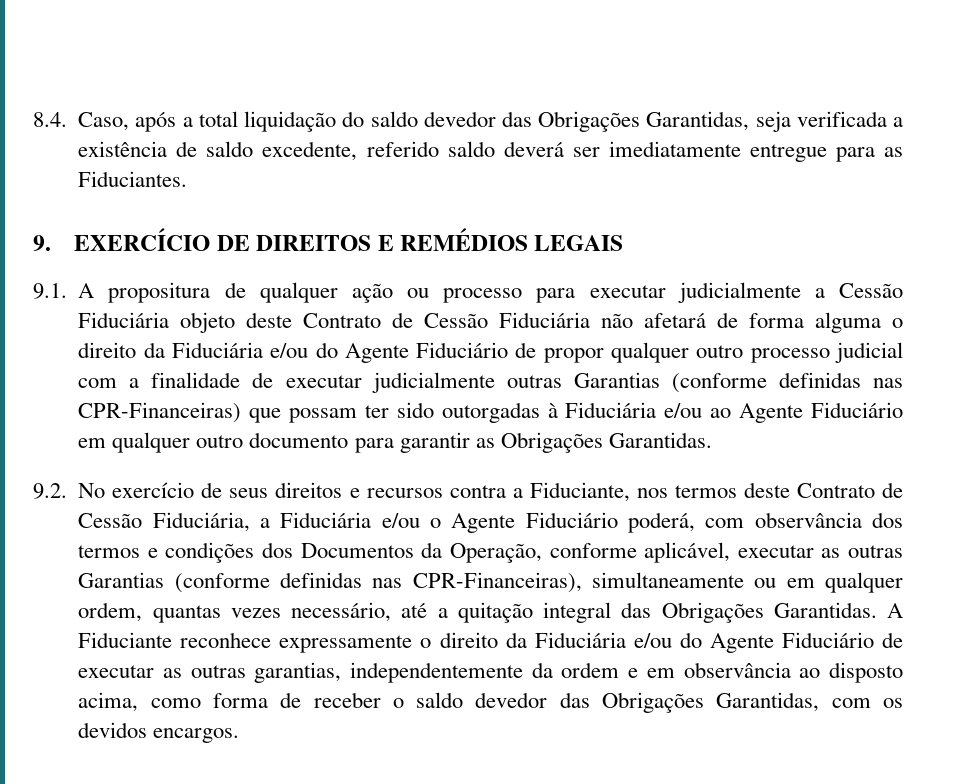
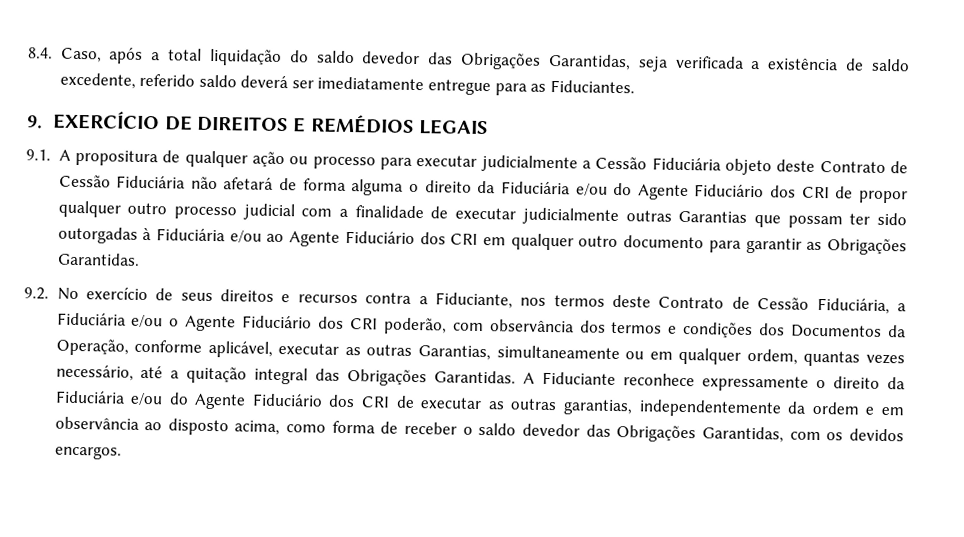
- 9.1. A propositura de qualquer ação ou processo para executar judicialmente a Cessão Fiduciária objeto deste Contrato de Cessão Fiduciária não afetará de forma alguma o direito da Fiduciária e/ou do Agente Fiduciário de propor qualquer outro processo judicial com a finalidade de executar judicialmente outras Garantias (conforme definidas nas CPR-Financeiras) que possam ter sido outorgadas à Fiduciária e/ou ao Agente Fiduciário em qualquer outro documento para garantir as Obrigações Garantidas.
+ 9.1. A propositura de qualquer ação ou processo para executar judicialmente a Cessão Fiduciária objeto deste Contrato de Cessão Fiduciária não afetará de forma alguma o direito da Fiduciária e/ou do Agente Fiduciário dos CRI de propor qualquer outro processo judicial com a finalidade de executar judicialmente outras Garantias que possam ter sido outorgadas à Fiduciária e/ou ao Agente Fiduciário dos CRI em qualquer outro documento para garantir as Obrigações Garantidas.
- 9.2. No exercício de seus direitos e recursos contra a Fiduciante, nos termos deste Contrato de Cessão Fiduciária, a Fiduciária e/ou o Agente Fiduciário poderá, com observância dos termos e condições dos Documentos da Operação, conforme aplicável, executar as outras Garantias (conforme definidas nas CPR-Financeiras), simultaneamente ou em qualquer ordem, quantas vezes necessário, até a quitação integral das Obrigações Garantidas.
+ 9.2. No exercício de seus direitos e recursos contra a Fiduciante, nos termos deste Contrato de Cessão Fiduciária, a Fiduciária e/ou o Agente Fiduciário dos CRI poderão, com observância dos termos e condições dos Documentos da Operação, conforme aplicável, executar as outras Garantias, simultaneamente ou em qualquer ordem, quantas vezes necessário, até a quitação integral das Obrigações Garantidas.
- A Fiduciante reconhece expressamente o direito da Fiduciária e/ou do Agente Fiduciário de executar as outras garantias, independentemente da ordem e em observância ao disposto acima, como forma de receber o saldo devedor das Obrigações Garantidas, com os devidos encargos.
+ A Fiduciante reconhece expressamente o direito da Fiduciária e/ou do Agente Fiduciário dos CRI de executar as outras garantias, independentemente da ordem e em observância ao disposto acima, como forma de receber o saldo devedor das Obrigações Garantidas, com os devidos encargos.

